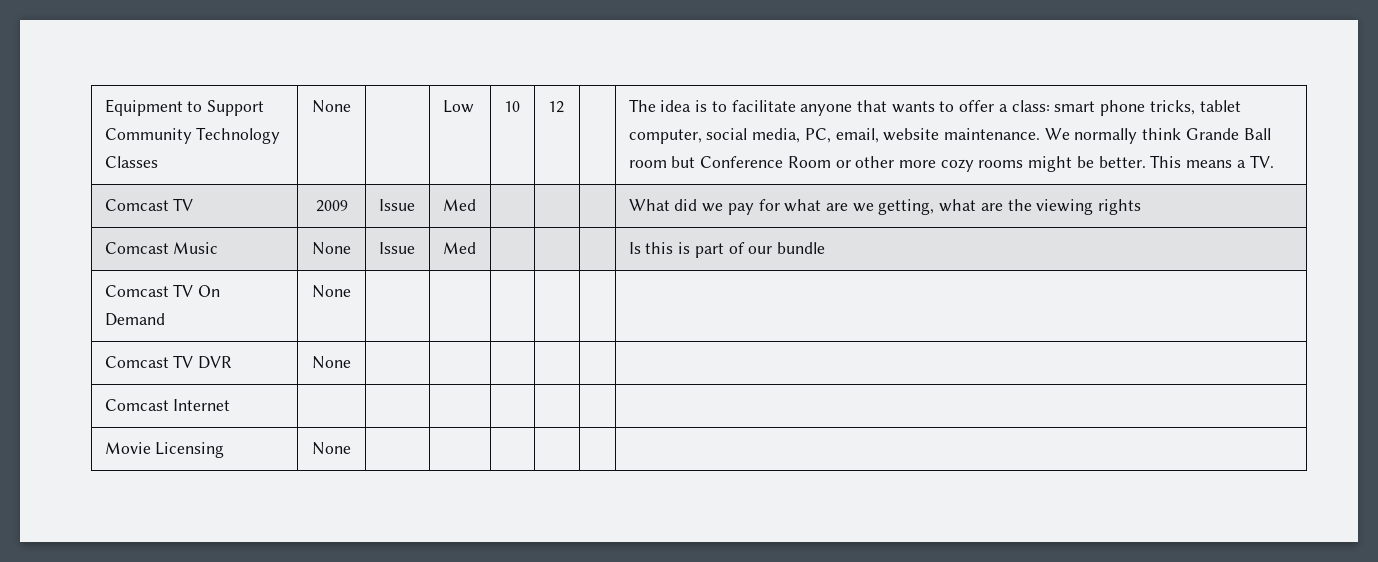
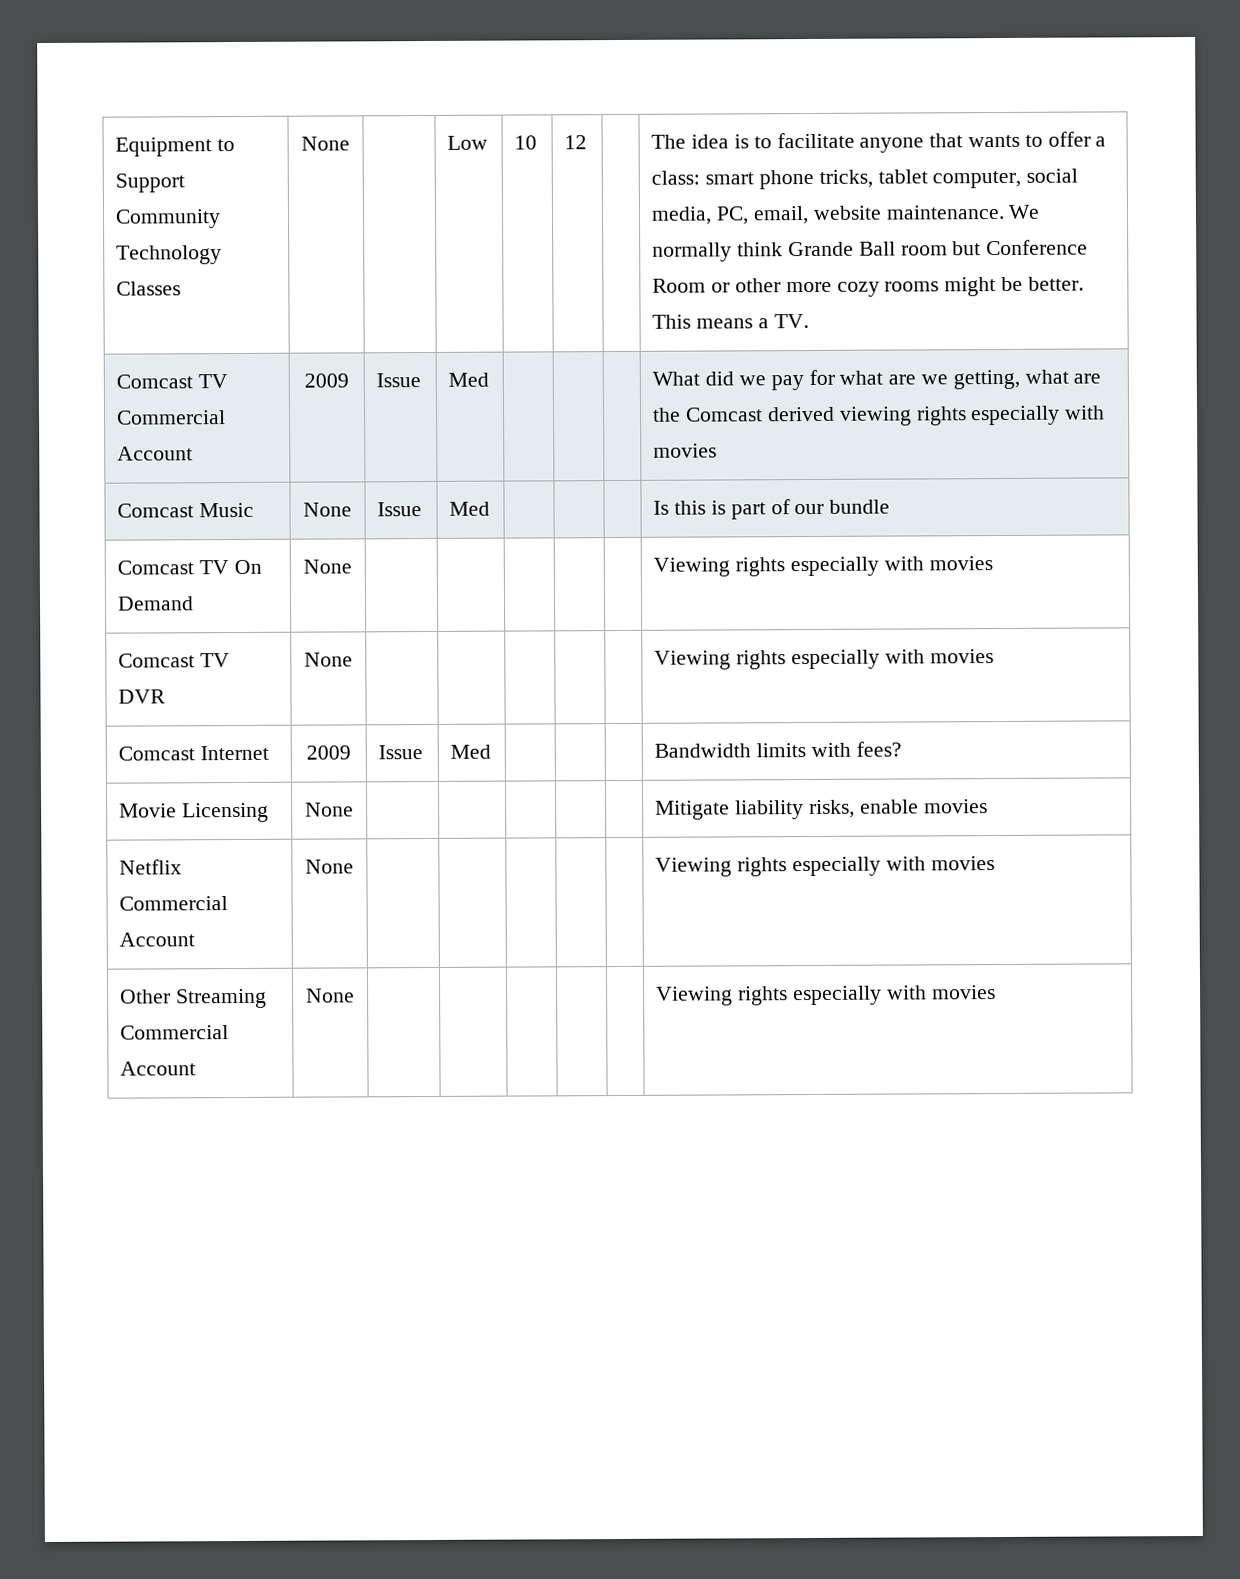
- Comcast TV | 2009 | Issue | Med | | | | What did we pay for what are we getting, what are the viewing rights
+ Comcast TV Commercial Account | 2009 | Issue | Med | | | | What did we pay for what are we getting, what are the Comcast derived viewing rights especially with movies
- Comcast TV On Demand | None | | | | | |
+ Comcast TV On Demand | None | | | | | | Viewing rights especially with movies
- Comcast TV DVR | None | | | | | |
- Comcast Internet | | | | | | |
- Movie Licensing | None | | | | | |
+ Comcast TV DVR | None | | | | | | Viewing rights especially with movies
+ Comcast Internet | 2009 | Issue | Med | | | | Bandwidth limits with fees?
+ Movie Licensing | None | | | | | | Mitigate liability risks, enable movies
+ Netflix Commercial Account | None | | | | | | Viewing rights especially with movies
+ Other Streaming Commercial Account | None | | | | | | Viewing rights especially with movies

